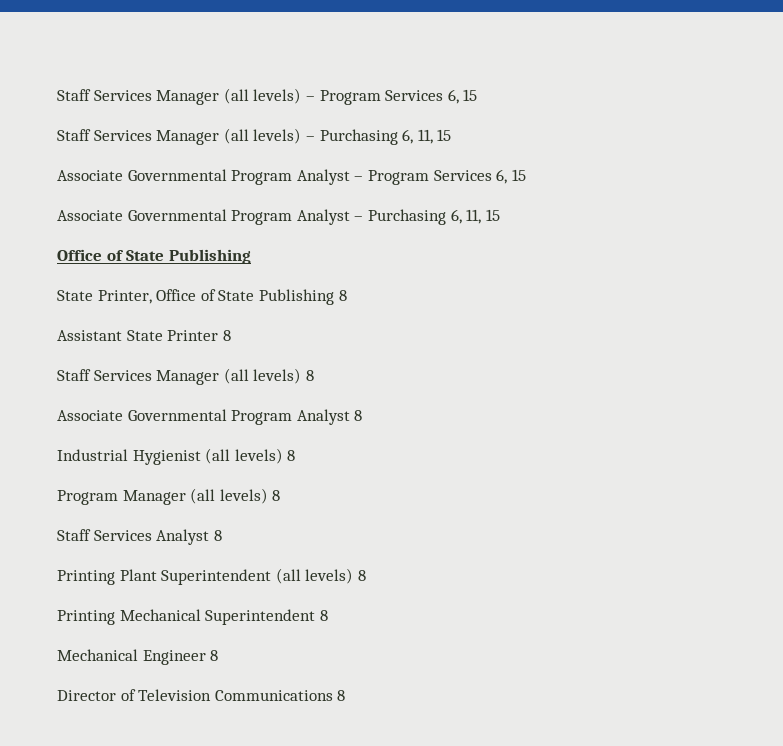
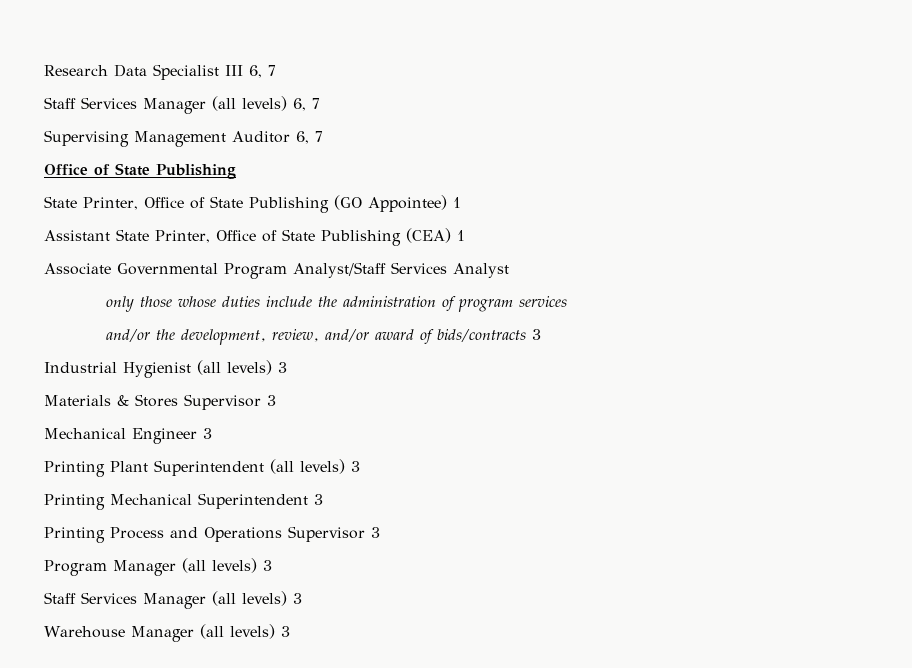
- Staff Services Manager (all levels) – Program Services 6, 15
- Staff Services Manager (all levels) – Purchasing 6, 11, 15
- Associate Governmental Program Analyst – Program Services 6, 15
- Associate Governmental Program Analyst – Purchasing 6, 11, 15
+ Research Data Specialist III 6, 7
+ Staff Services Manager (all levels) 6, 7
+ Supervising Management Auditor 6, 7
- State Printer, Office of State Publishing 8
+ State Printer, Office of State Publishing (GO Appointee) 1
- Assistant State Printer 8
- Staff Services Manager (all levels) 8
- Associate Governmental Program Analyst 8
- Industrial Hygienist (all levels) 8
- Program Manager (all levels) 8
- Staff Services Analyst 8
- Printing Plant Superintendent (all levels) 8
- Printing Mechanical Superintendent 8
- Mechanical Engineer 8
- Director of Television Communications 8
+ Assistant State Printer, Office of State Publishing (CEA) 1
+ Associate Governmental Program Analyst/Staff Services Analyst
+ only those whose duties include the administration of program services
+ and/or the development, review, and/or award of bids/contracts 3
+ Industrial Hygienist (all levels) 3
+ Materials & Stores Supervisor 3
+ Mechanical Engineer 3
+ Printing Plant Superintendent (all levels) 3
+ Printing Mechanical Superintendent 3
+ Printing Process and Operations Supervisor 3
+ Program Manager (all levels) 3
+ Staff Services Manager (all levels) 3
+ Warehouse Manager (all levels) 3

